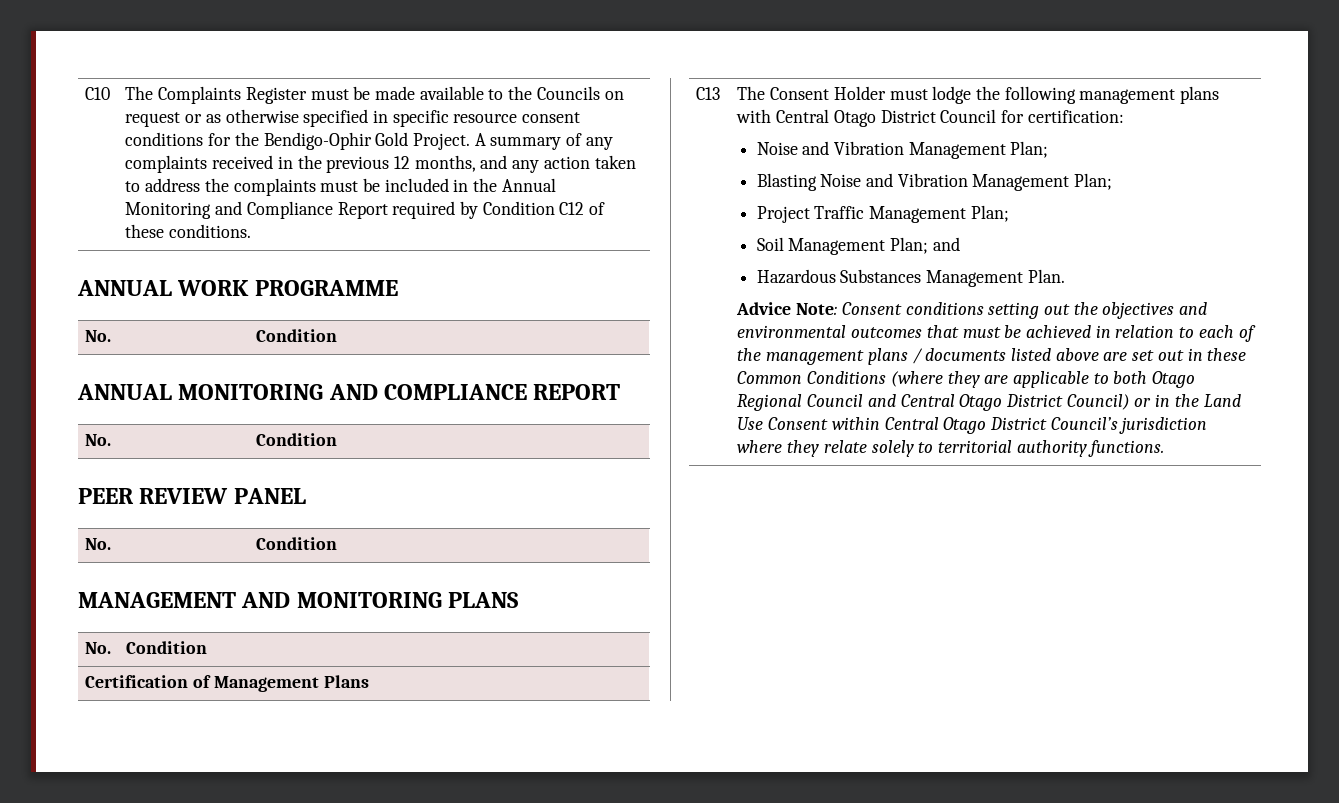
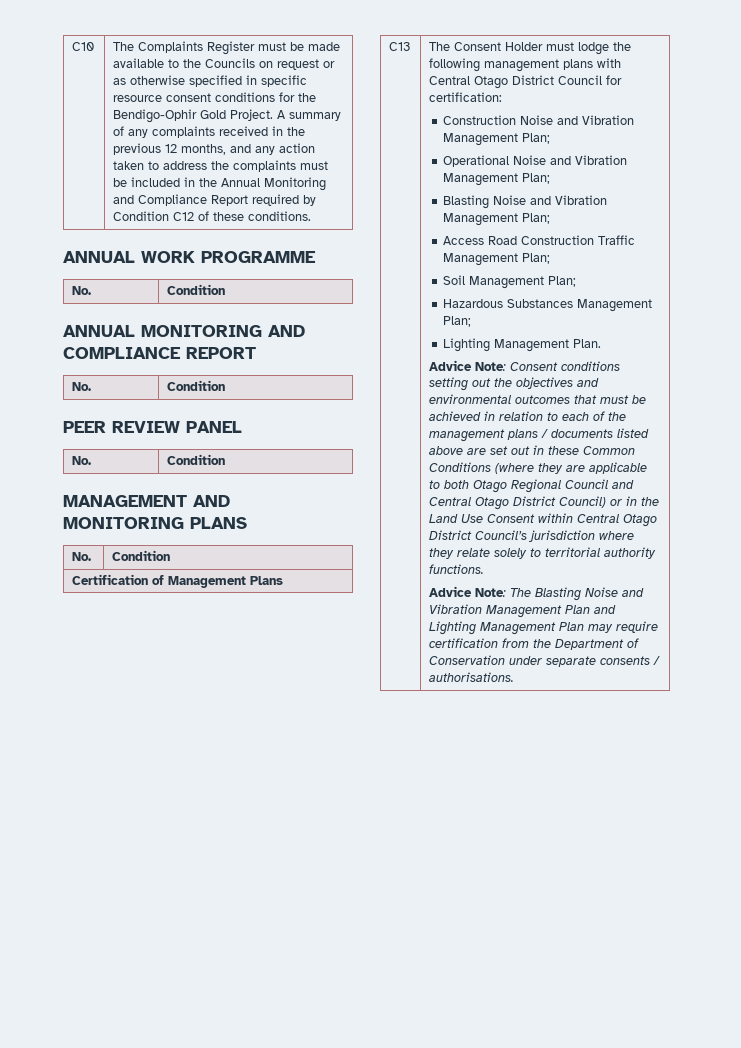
  The Consent Holder must lodge the following management plans with Central Otago District Council for certification:
- Noise and Vibration Management Plan;
+ Construction Noise and Vibration Management Plan;
+ Operational Noise and Vibration Management Plan;
- Project Traffic Management Plan;
+ Access Road Construction Traffic Management Plan;
- Soil Management Plan; and
+ Soil Management Plan;
- Hazardous Substances Management Plan.
+ Hazardous Substances Management Plan;
+ Lighting Management Plan.
+ Advice Note: The Blasting Noise and Vibration Management Plan and Lighting Management Plan may require certification from the Department of Conservation under separate consents / authorisations.

